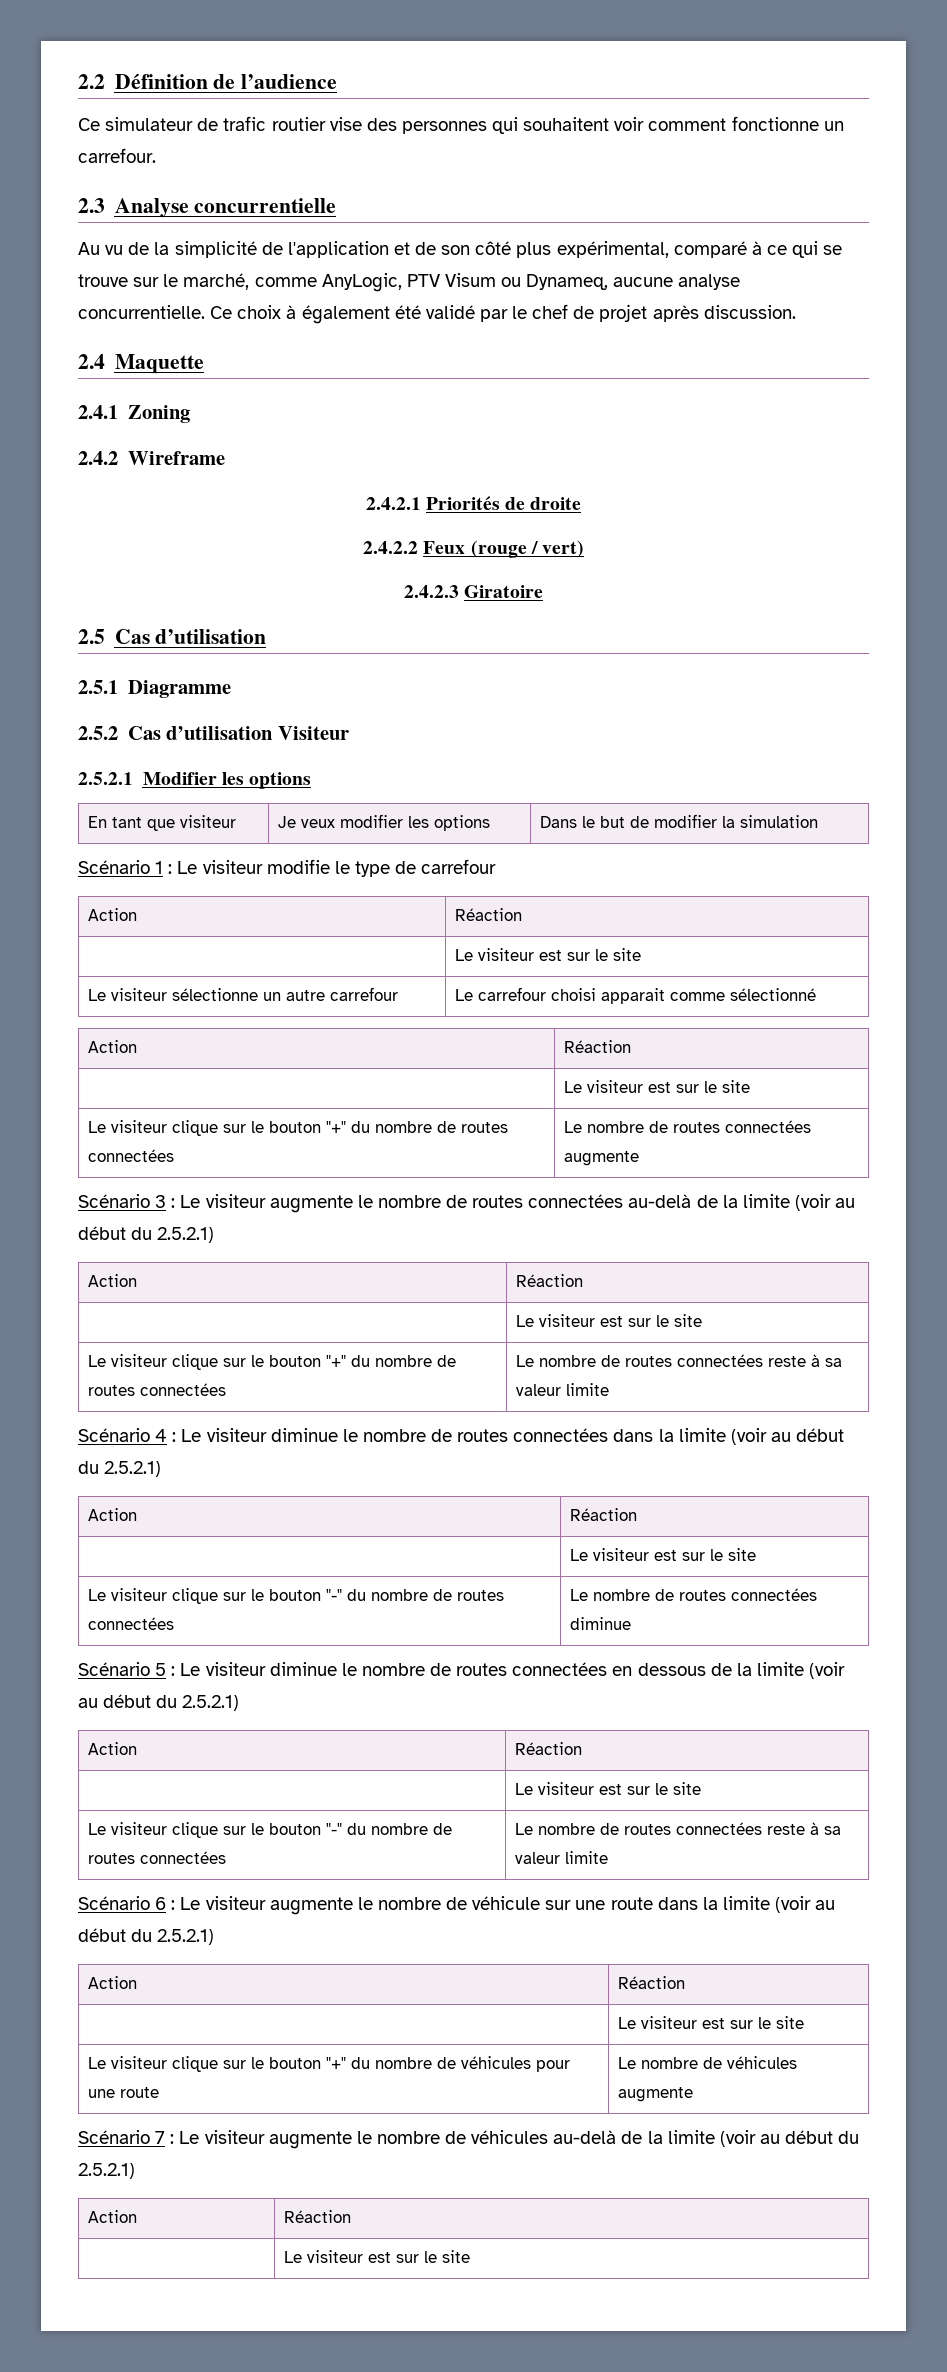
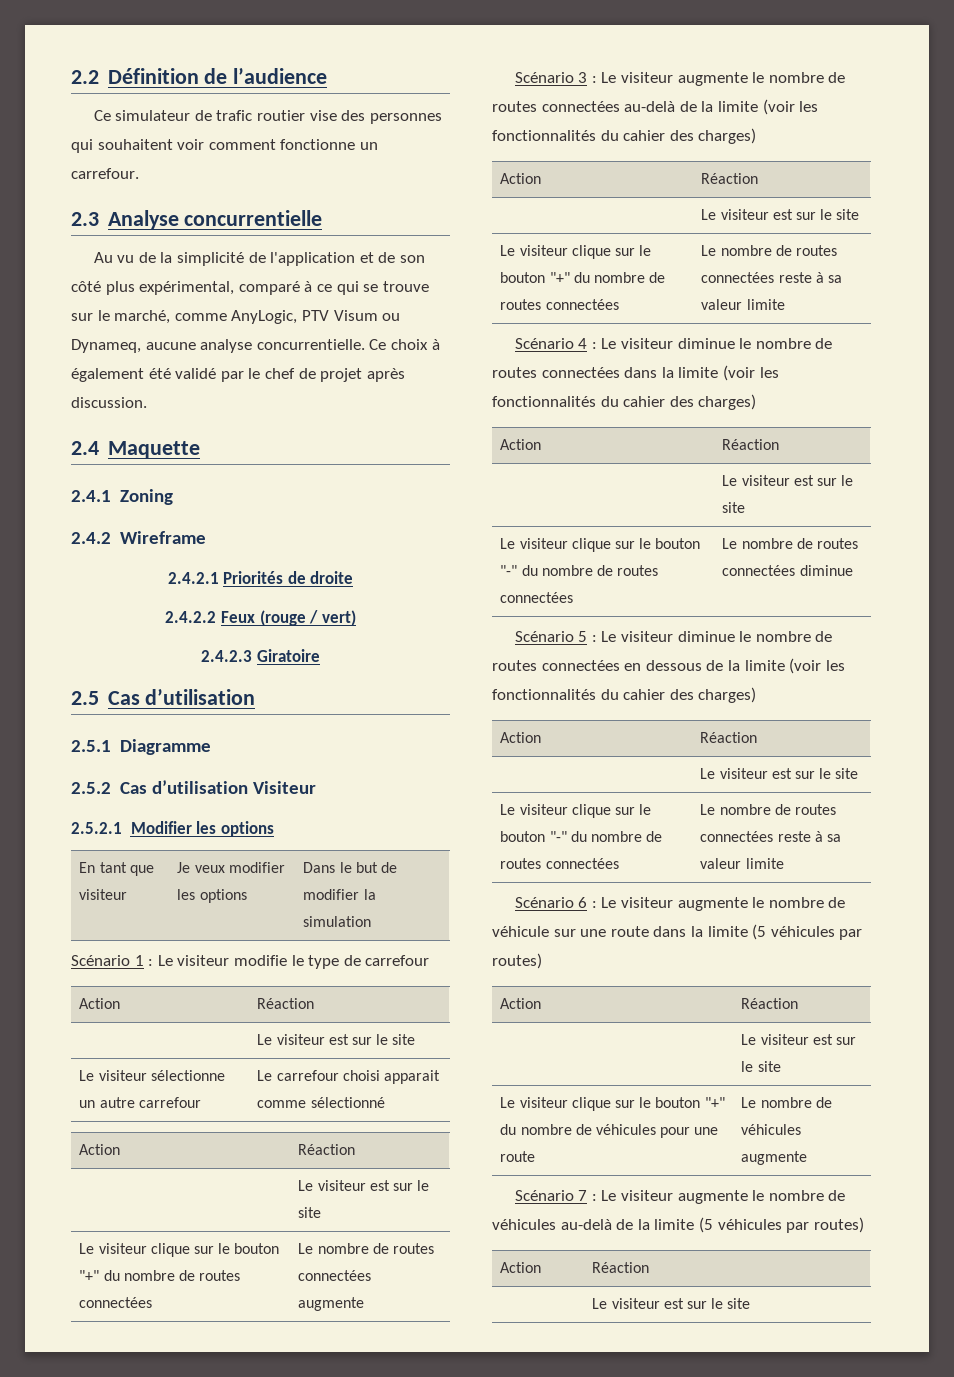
- Scénario 3 : Le visiteur augmente le nombre de routes connectées au-delà de la limite (voir au début du 2.5.2.1)
+ Scénario 3 : Le visiteur augmente le nombre de routes connectées au-delà de la limite (voir les fonctionnalités du cahier des charges)
- Scénario 4 : Le visiteur diminue le nombre de routes connectées dans la limite (voir au début du 2.5.2.1)
+ Scénario 4 : Le visiteur diminue le nombre de routes connectées dans la limite (voir les fonctionnalités du cahier des charges)
- Scénario 5 : Le visiteur diminue le nombre de routes connectées en dessous de la limite (voir au début du 2.5.2.1)
+ Scénario 5 : Le visiteur diminue le nombre de routes connectées en dessous de la limite (voir les fonctionnalités du cahier des charges)
- Scénario 6 : Le visiteur augmente le nombre de véhicule sur une route dans la limite (voir au début du 2.5.2.1)
+ Scénario 6 : Le visiteur augmente le nombre de véhicule sur une route dans la limite (5 véhicules par routes)
- Scénario 7 : Le visiteur augmente le nombre de véhicules au-delà de la limite (voir au début du 2.5.2.1)
+ Scénario 7 : Le visiteur augmente le nombre de véhicules au-delà de la limite (5 véhicules par routes)

